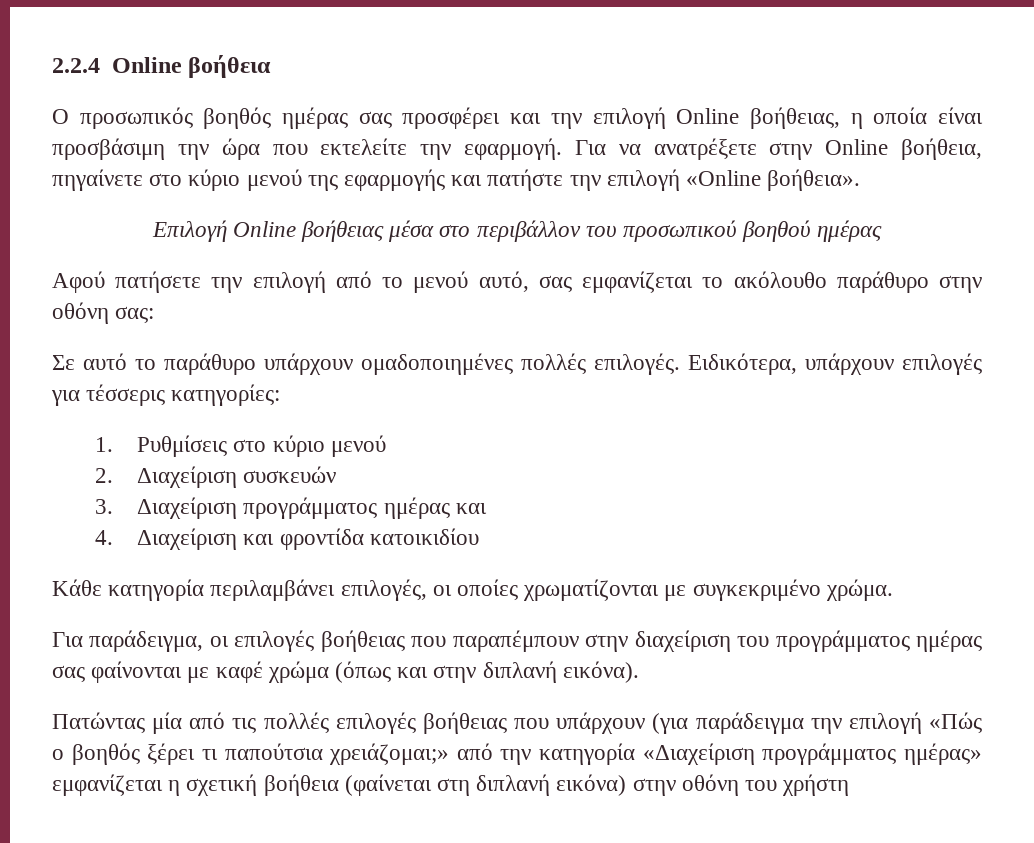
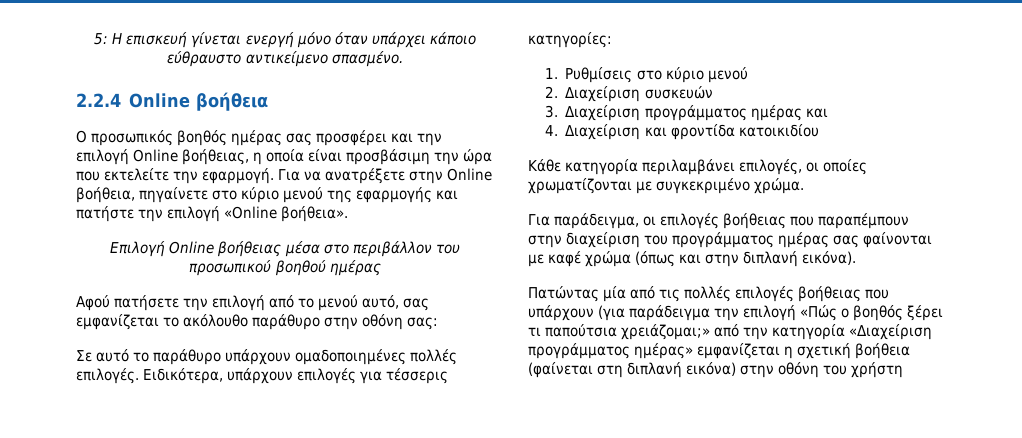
+ 5: Η επισκευή γίνεται ενεργή μόνο όταν υπάρχει κάποιο εύθραυστο αντικείμενο σπασμένο.

